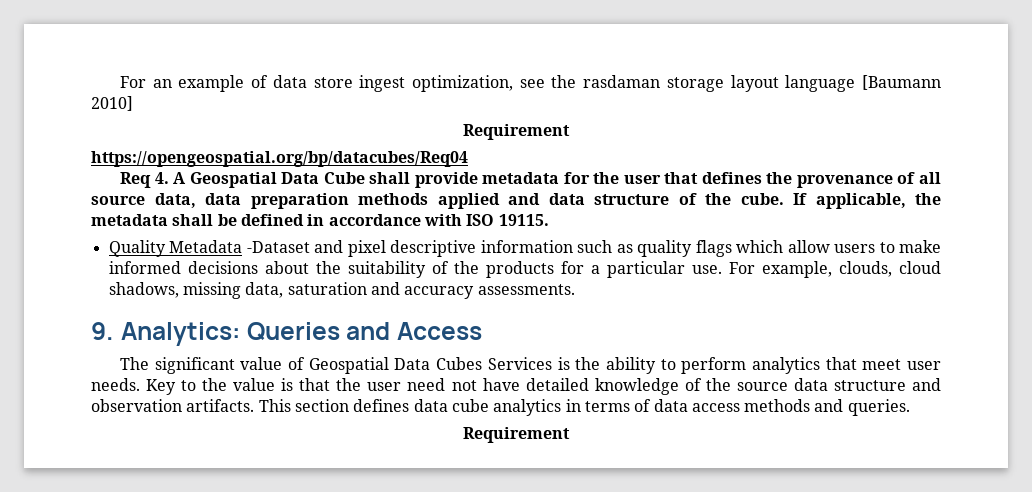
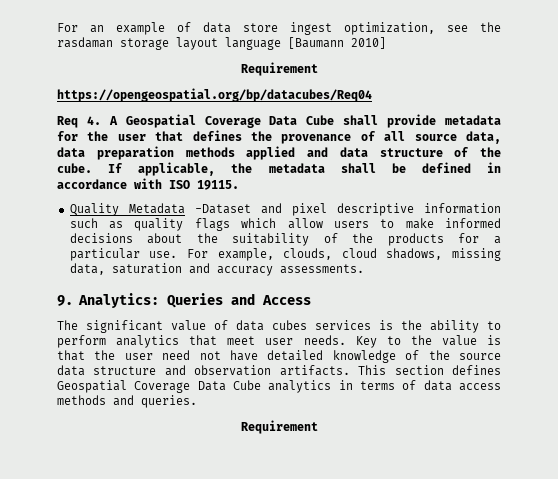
- Req 4. A Geospatial Data Cube shall provide metadata for the user that defines the provenance of all source data, data preparation methods applied and data structure of the cube.
+ Req 4. A Geospatial Coverage Data Cube shall provide metadata for the user that defines the provenance of all source data, data preparation methods applied and data structure of the cube.
- The significant value of Geospatial Data Cubes Services is the ability to perform analytics that meet user needs.
+ The significant value of data cubes services is the ability to perform analytics that meet user needs.
- This section defines data cube analytics in terms of data access methods and queries.
+ This section defines Geospatial Coverage Data Cube analytics in terms of data access methods and queries.

